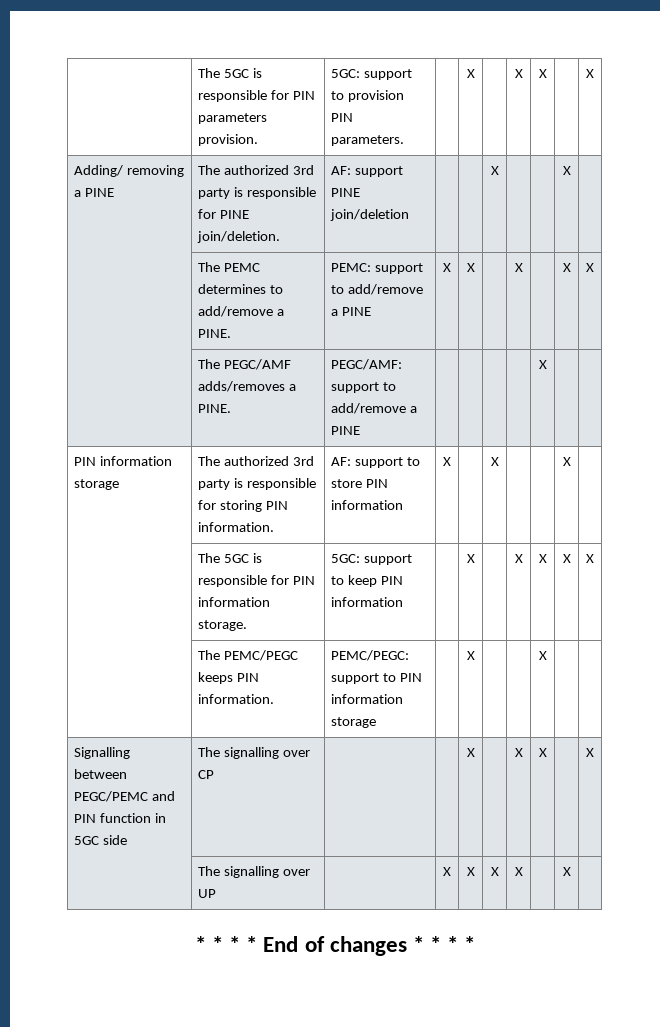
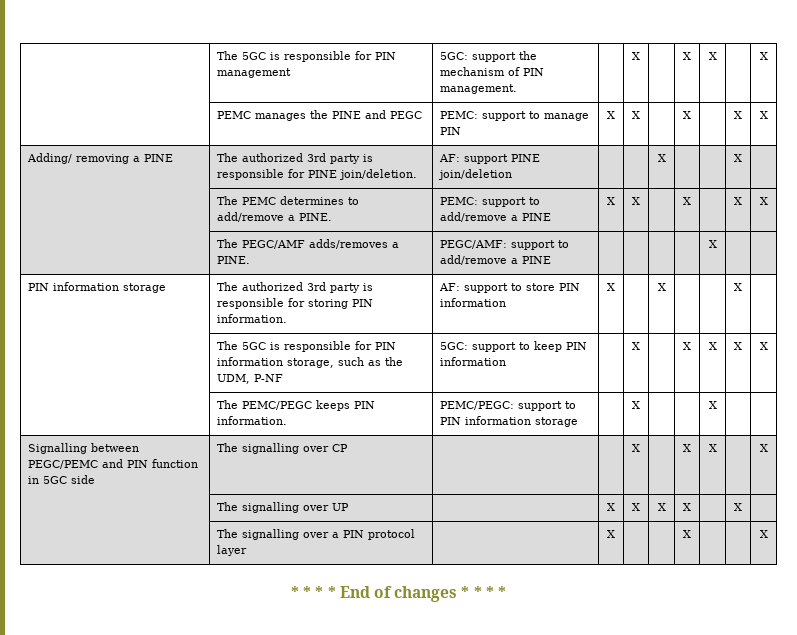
- | The 5GC is responsible for PIN parameters provision. | 5GC: support to provision PIN parameters. | | X | | X | X | | X
+ | The 5GC is responsible for PIN management | 5GC: support the mechanism of PIN management. | | X | | X | X | | X
+ | PEMC manages the PINE and PEGC | PEMC: support to manage PIN | X | X | | X | | X | X
- | The 5GC is responsible for PIN information storage. | 5GC: support to keep PIN information | | X | | X | X | X | X
+ | The 5GC is responsible for PIN information storage, such as the UDM, P-NF | 5GC: support to keep PIN information | | X | | X | X | X | X
+ | The signalling over a PIN protocol layer | | X | | | X | | | X

